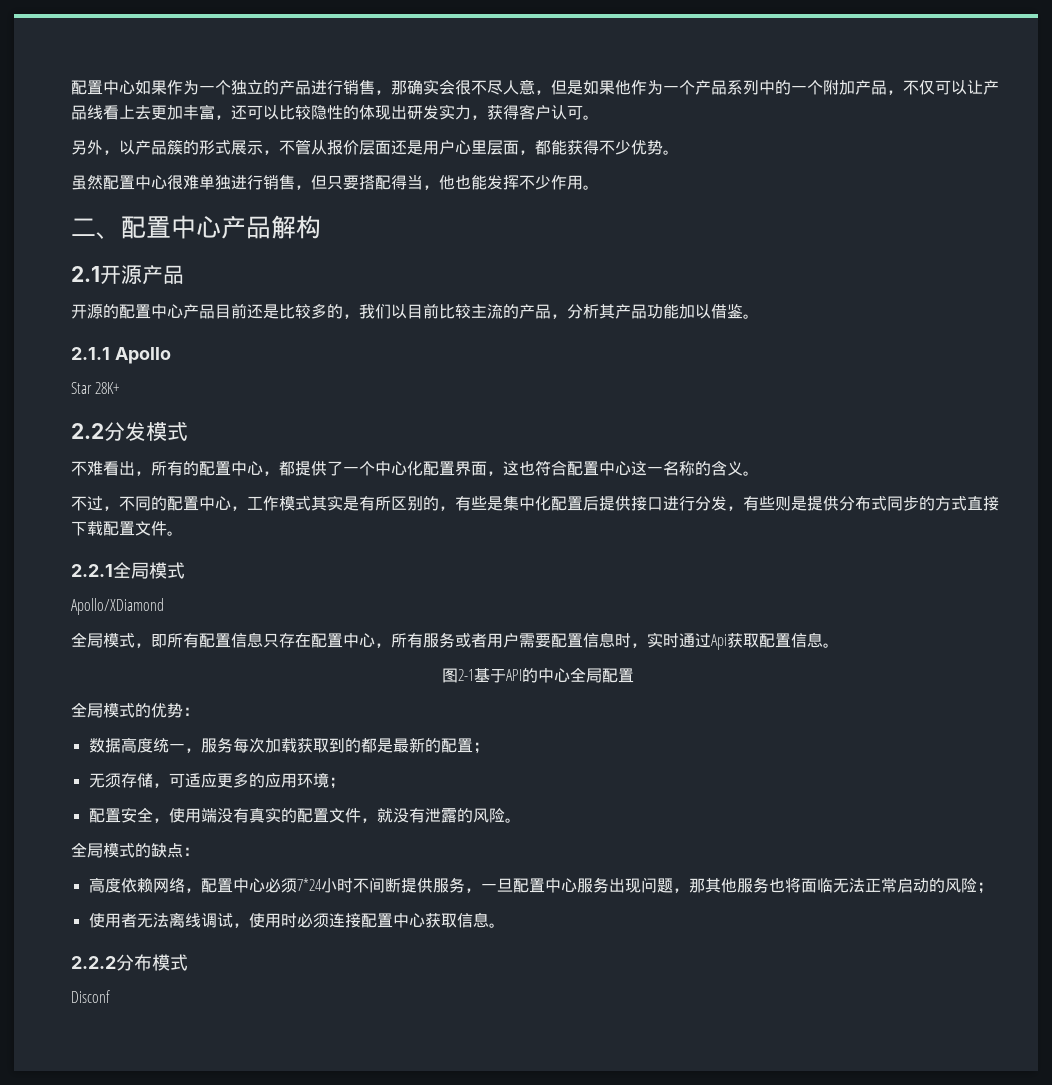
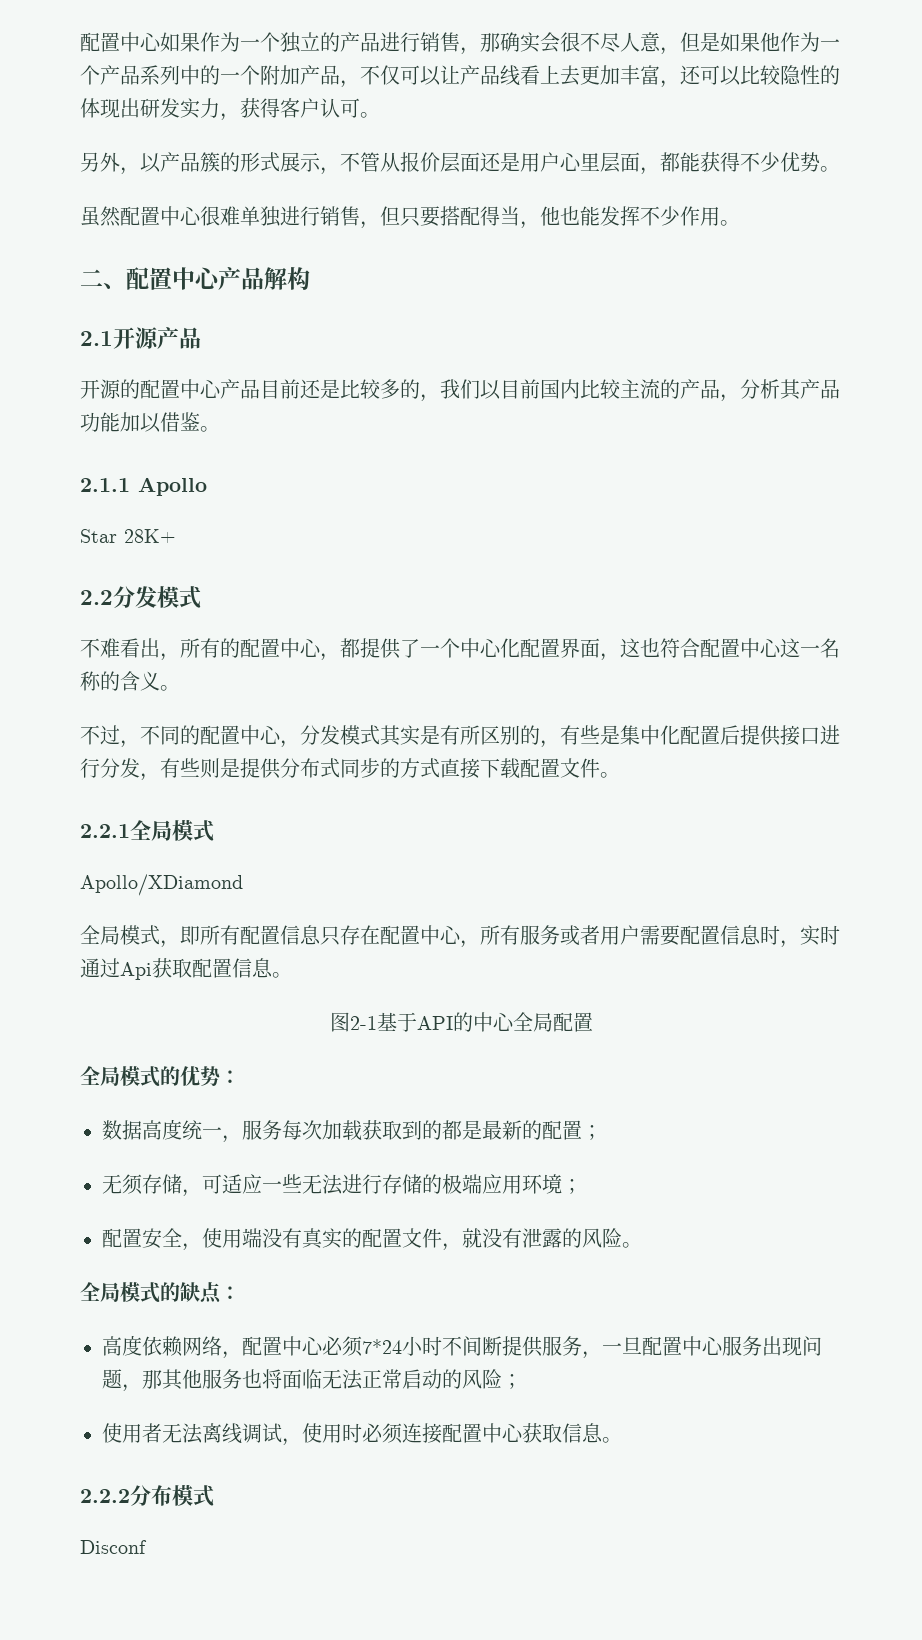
- 开源的配置中心产品目前还是比较多的，我们以目前比较主流的产品，分析其产品功能加以借鉴。
+ 开源的配置中心产品目前还是比较多的，我们以目前国内比较主流的产品，分析其产品功能加以借鉴。
- 不过，不同的配置中心，工作模式其实是有所区别的，有些是集中化配置后提供接口进行分发，有些则是提供分布式同步的方式直接下载配置文件。
+ 不过，不同的配置中心，分发模式其实是有所区别的，有些是集中化配置后提供接口进行分发，有些则是提供分布式同步的方式直接下载配置文件。
- 无须存储，可适应更多的应用环境；
+ 无须存储，可适应一些无法进行存储的极端应用环境；

